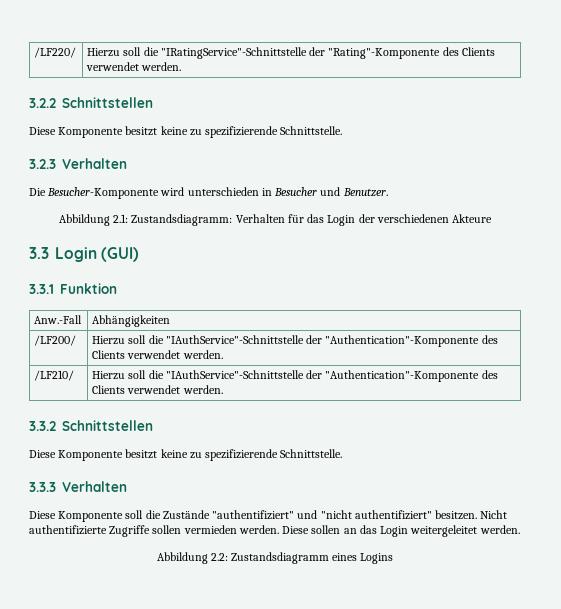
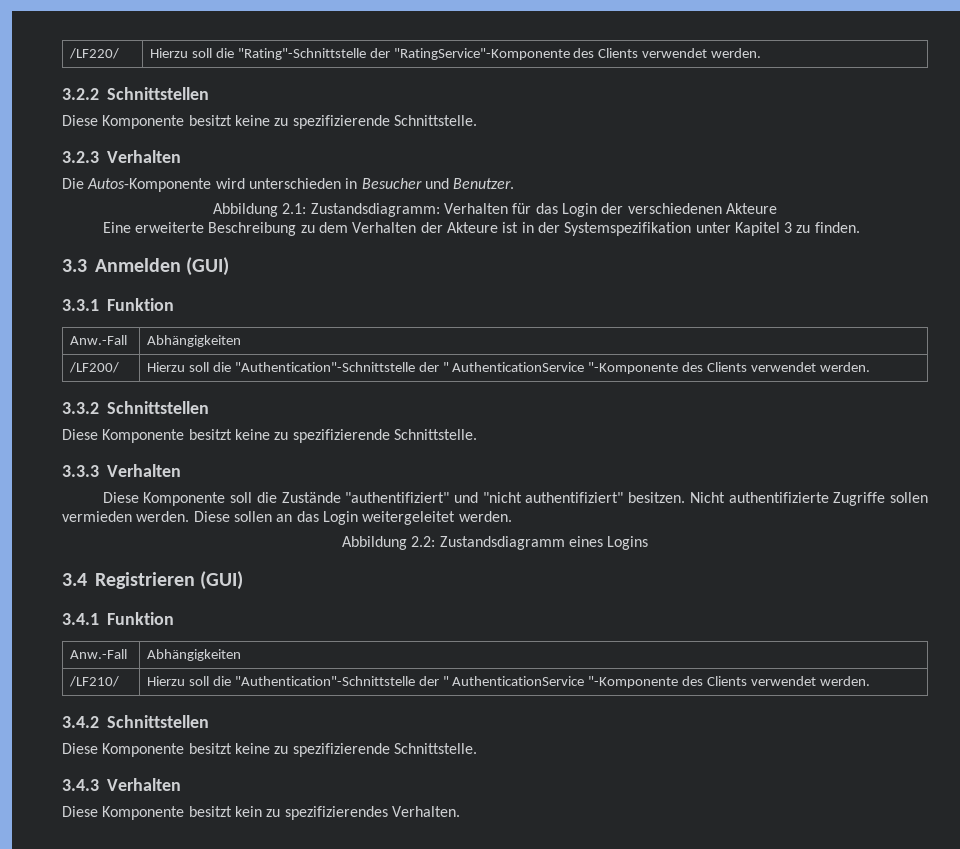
- /LF220/ | Hierzu soll die "IRatingService"-Schnittstelle der "Rating"-Komponente des Clients verwendet werden.
+ /LF220/ | Hierzu soll die "Rating"-Schnittstelle der "RatingService"-Komponente des Clients verwendet werden.
- Die Besucher-Komponente wird unterschieden in Besucher und Benutzer.
+ Die Autos-Komponente wird unterschieden in Besucher und Benutzer.
+ Eine erweiterte Beschreibung zu dem Verhalten der Akteure ist in der Systemspezifikation unter Kapitel 3 zu finden.
- 3.3 Login (GUI)
+ 3.3 Anmelden (GUI)
- /LF200/ | Hierzu soll die "IAuthService"-Schnittstelle der "Authentication"-Komponente des Clients verwendet werden.
- /LF210/ | Hierzu soll die "IAuthService"-Schnittstelle der "Authentication"-Komponente des Clients verwendet werden.
+ /LF200/ | Hierzu soll die "Authentication"-Schnittstelle der " AuthenticationService "-Komponente des Clients verwendet werden.
+ 3.4 Registrieren (GUI)
+ 3.4.1 Funktion
+ Anw.-Fall | Abhängigkeiten
+ /LF210/ | Hierzu soll die "Authentication"-Schnittstelle der " AuthenticationService "-Komponente des Clients verwendet werden.
+ 3.4.2 Schnittstellen
+ Diese Komponente besitzt keine zu spezifizierende Schnittstelle.
+ 3.4.3 Verhalten
+ Diese Komponente besitzt kein zu spezifizierendes Verhalten.

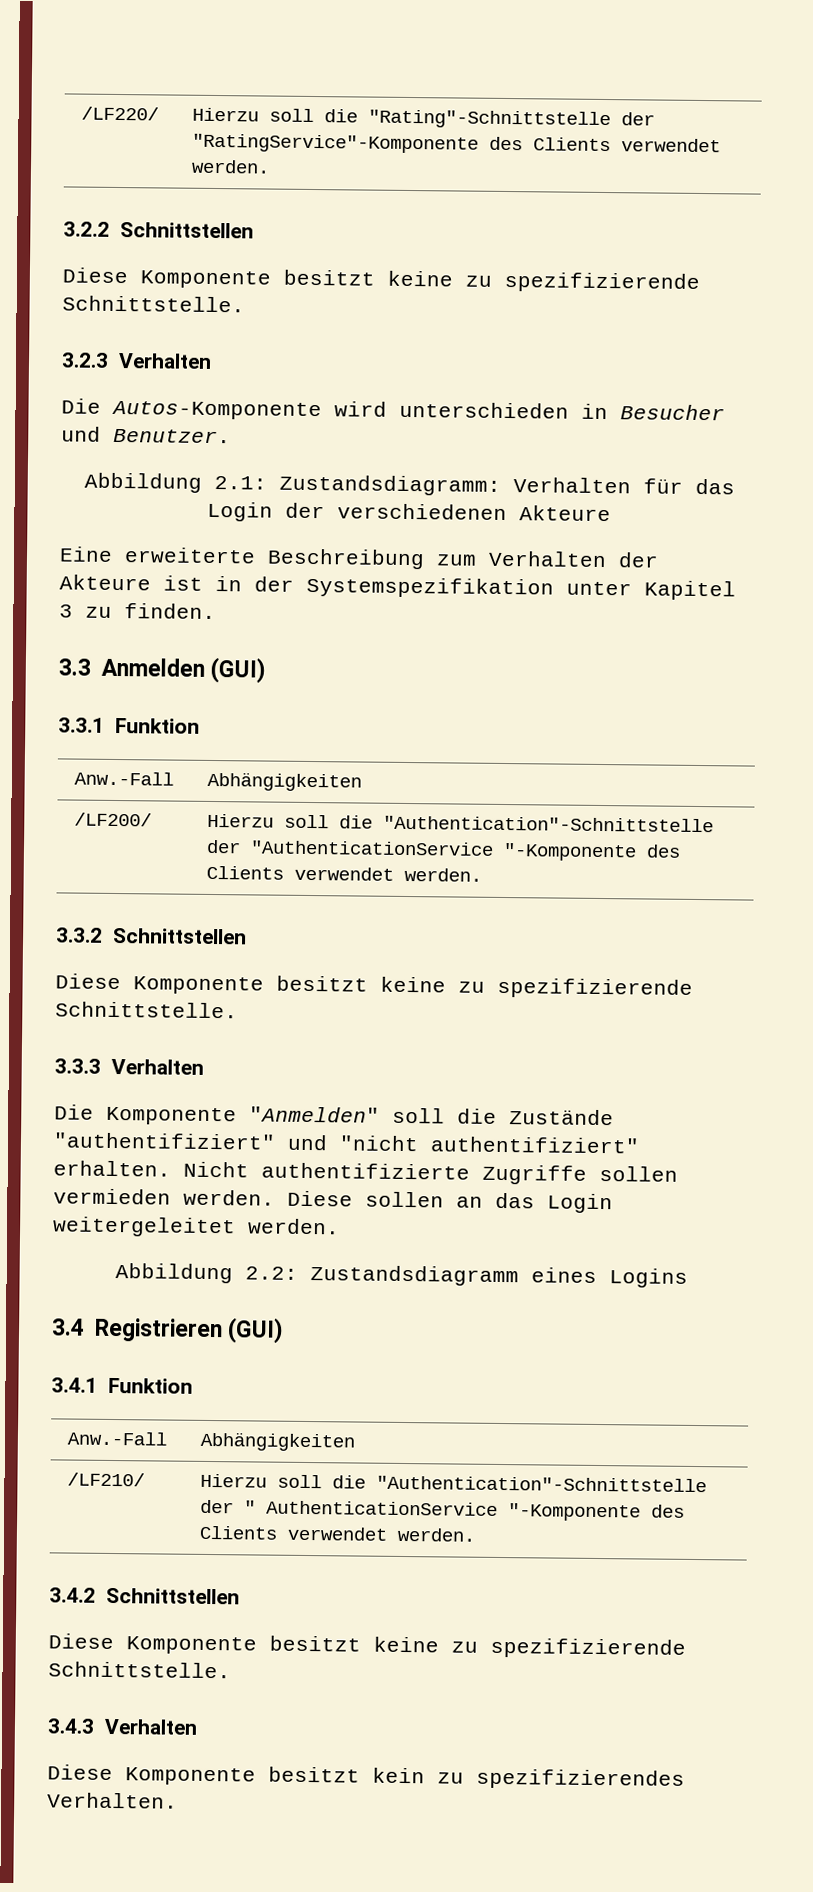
- Eine erweiterte Beschreibung zu dem Verhalten der Akteure ist in der Systemspezifikation unter Kapitel 3 zu finden.
+ Eine erweiterte Beschreibung zum Verhalten der Akteure ist in der Systemspezifikation unter Kapitel 3 zu finden.
- /LF200/ | Hierzu soll die "Authentication"-Schnittstelle der " AuthenticationService "-Komponente des Clients verwendet werden.
+ /LF200/ | Hierzu soll die "Authentication"-Schnittstelle der "AuthenticationService "-Komponente des Clients verwendet werden.
- Diese Komponente soll die Zustände "authentifiziert" und "nicht authentifiziert" besitzen.
+ Die Komponente "Anmelden" soll die Zustände "authentifiziert" und "nicht authentifiziert" erhalten.

